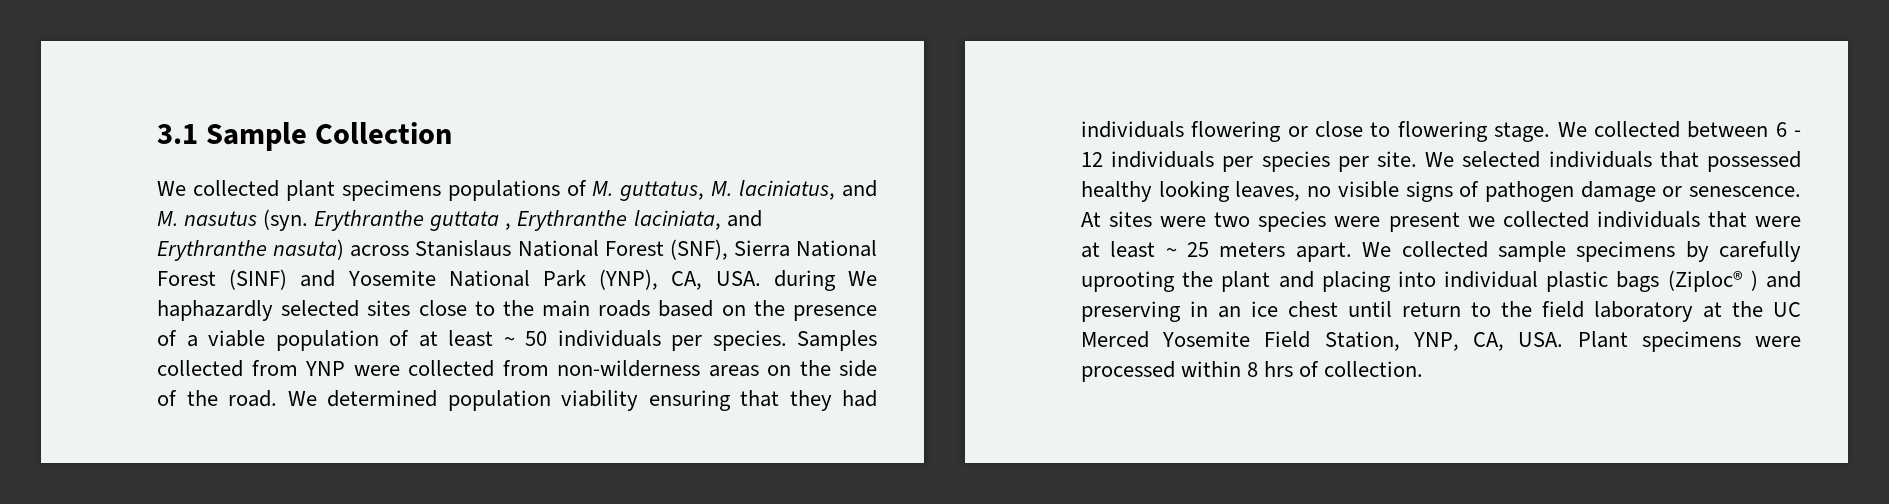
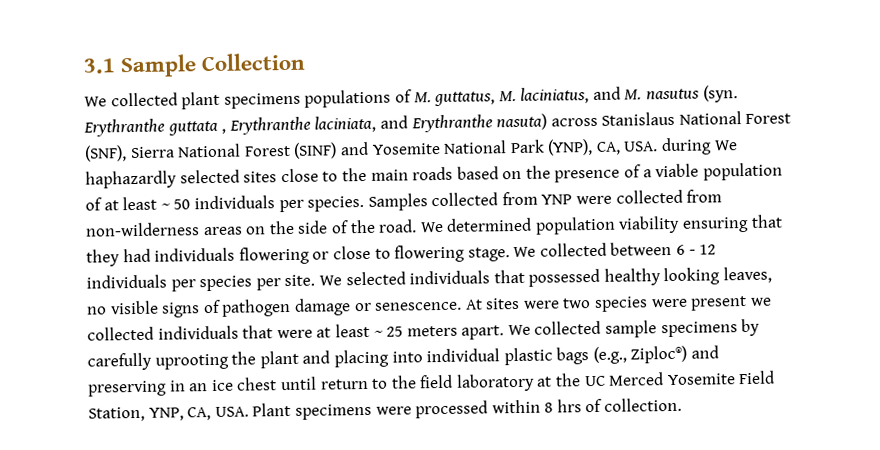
- We collected sample specimens by carefully uprooting the plant and placing into individual plastic bags (Ziploc® ) and preserving in an ice chest until return to the field laboratory at the UC Merced Yosemite Field Station, YNP, CA, USA. Plant specimens were processed within 8 hrs of collection.
+ We collected sample specimens by carefully uprooting the plant and placing into individual plastic bags (e.g., Ziploc®) and preserving in an ice chest until return to the field laboratory at the UC Merced Yosemite Field Station, YNP, CA, USA. Plant specimens were processed within 8 hrs of collection.

